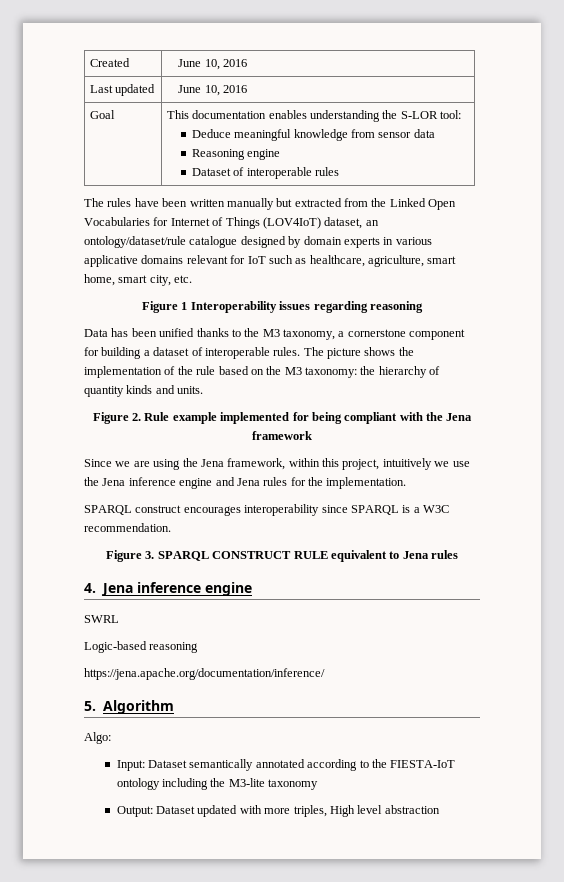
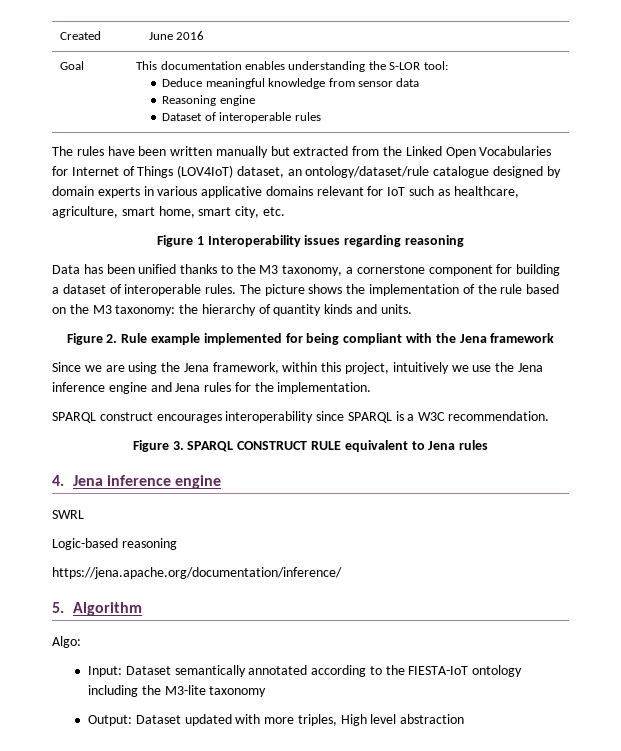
- Created | June 10, 2016
- Last updated | June 10, 2016
+ Created | June 2016

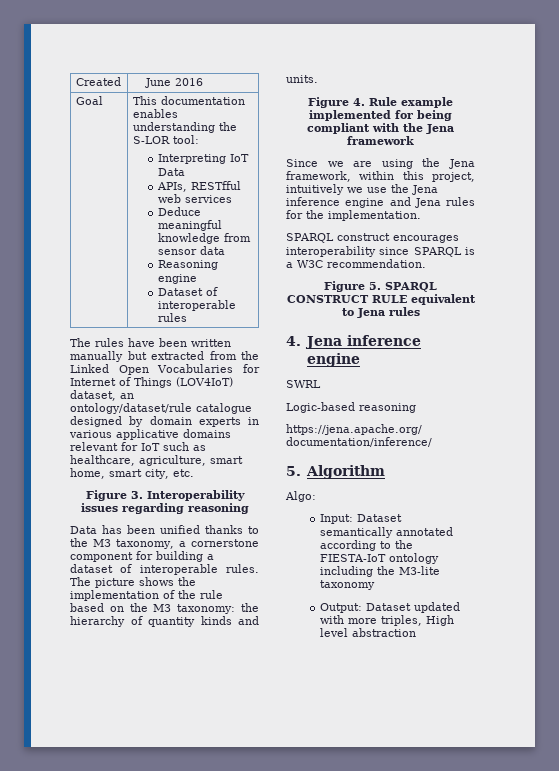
  Goal | This documentation enables understanding the S-LOR tool:
+ Interpreting IoT Data
+ APIs, RESTfful web services
- Figure 1 Interoperability issues regarding reasoning
+ Figure 3. Interoperability issues regarding reasoning
- Figure 2. Rule example implemented for being compliant with the Jena framework
+ Figure 4. Rule example implemented for being compliant with the Jena framework
- Figure 3. SPARQL CONSTRUCT RULE equivalent to Jena rules
+ Figure 5. SPARQL CONSTRUCT RULE equivalent to Jena rules

